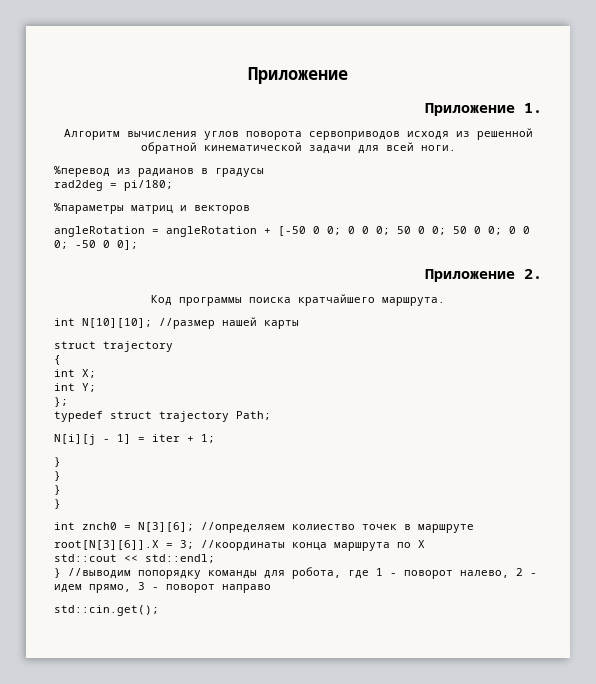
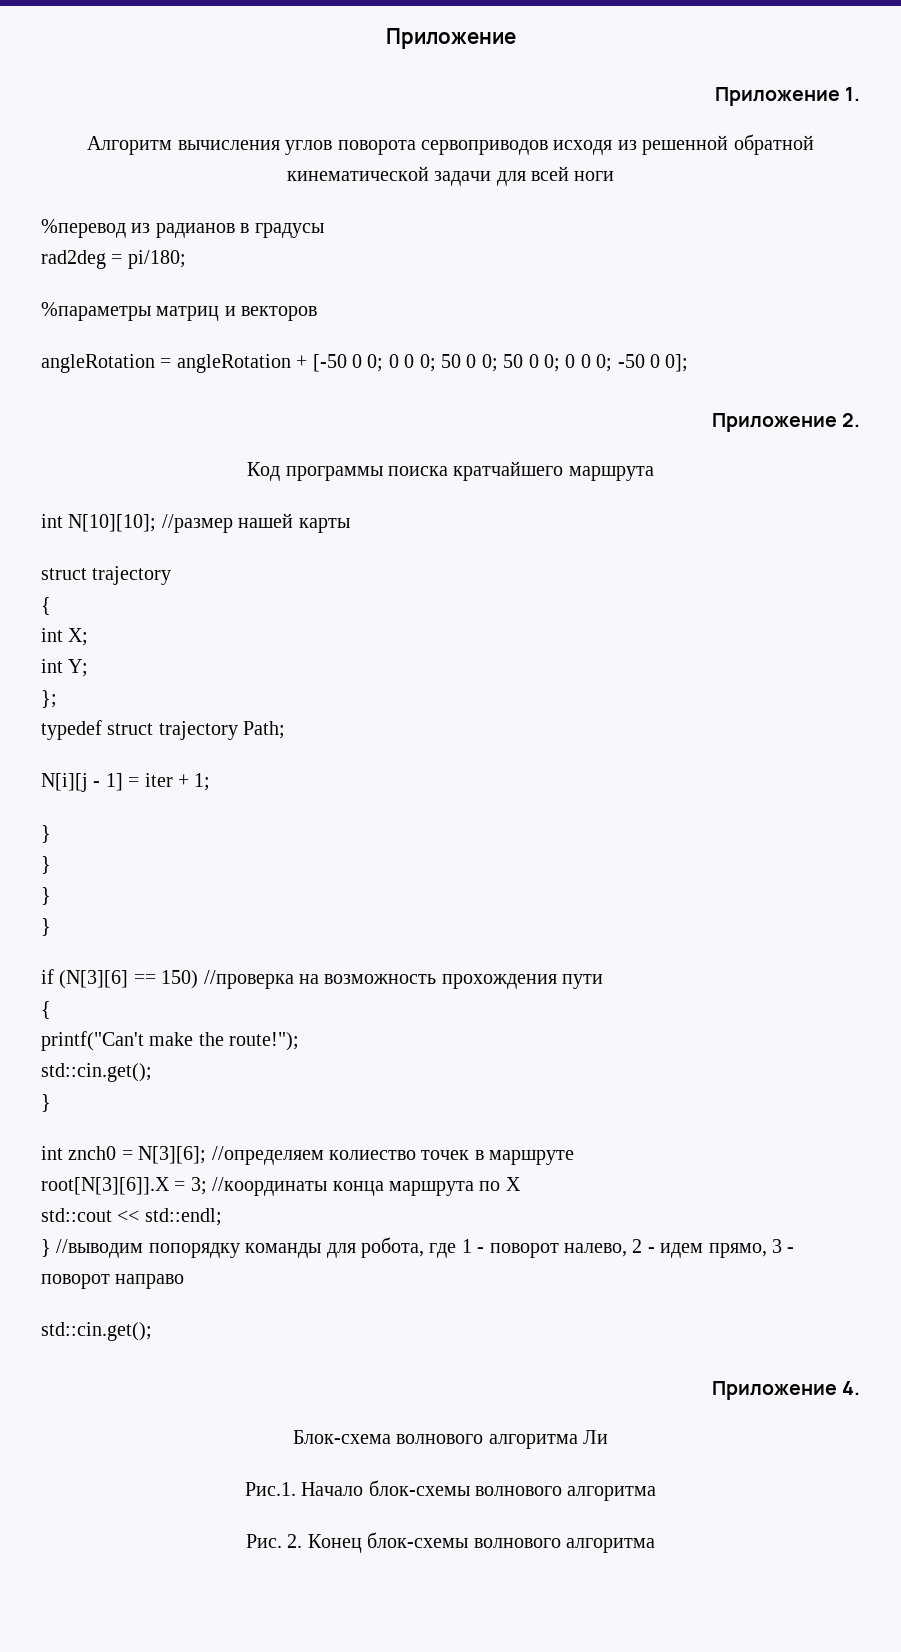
- Алгоритм вычисления углов поворота сервоприводов исходя из решенной обратной кинематической задачи для всей ноги.
+ Алгоритм вычисления углов поворота сервоприводов исходя из решенной обратной кинематической задачи для всей ноги
- Код программы поиска кратчайшего маршрута.
+ Код программы поиска кратчайшего маршрута
+ if (N[3][6] == 150) //проверка на возможность прохождения пути
+ {
+ printf("Can't make the route!");
+ std::cin.get();
+ }
+ Приложение 4.
+ Блок-схема волнового алгоритма Ли
+ Рис.1. Начало блок-схемы волнового алгоритма
+ Рис. 2. Конец блок-схемы волнового алгоритма

